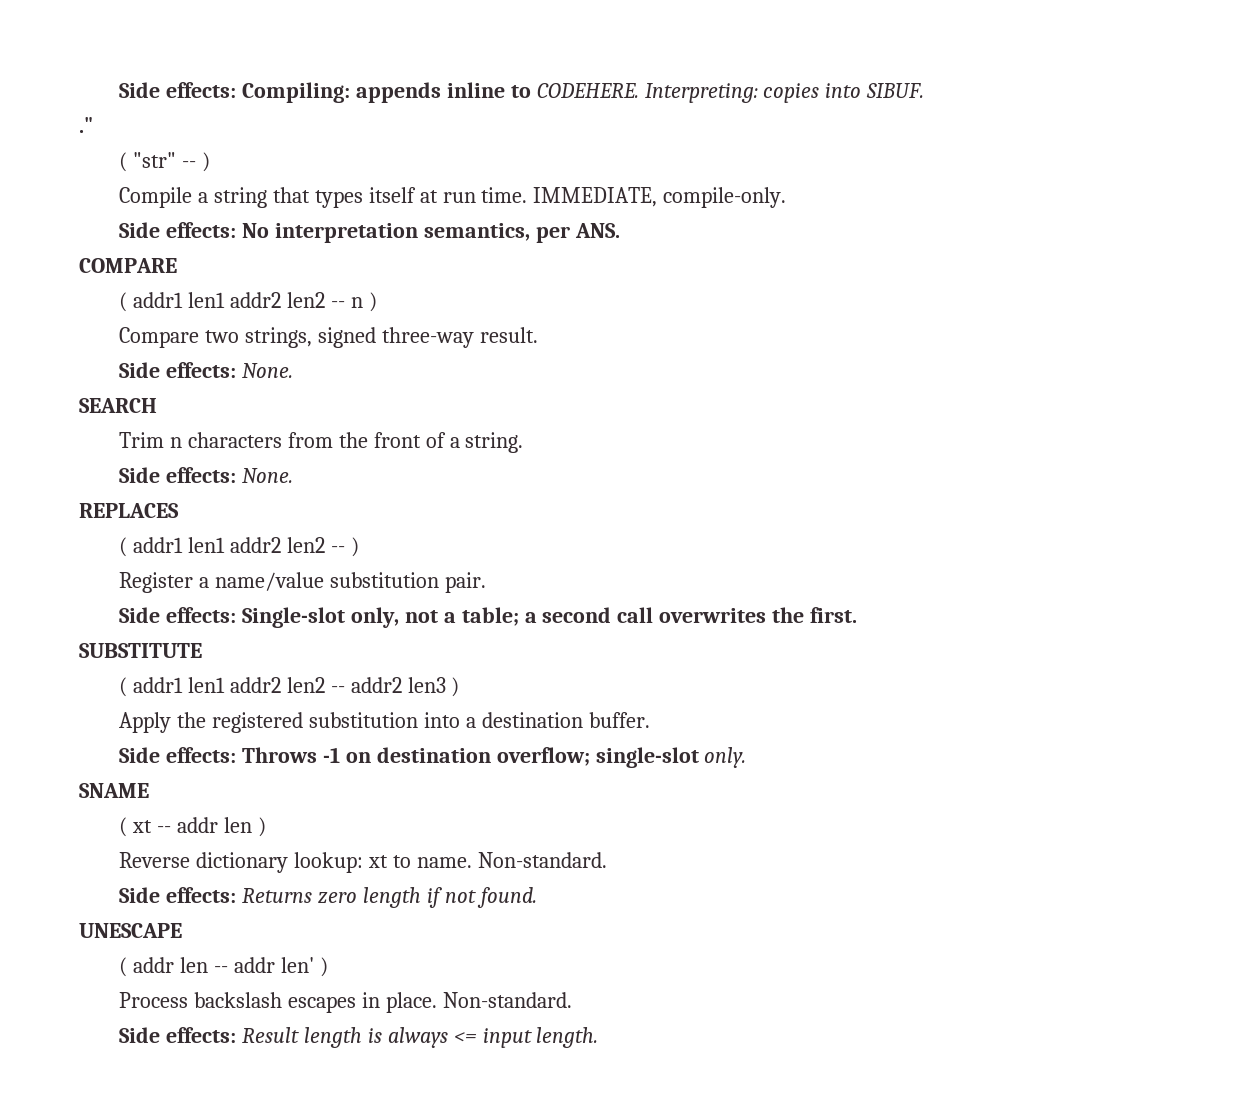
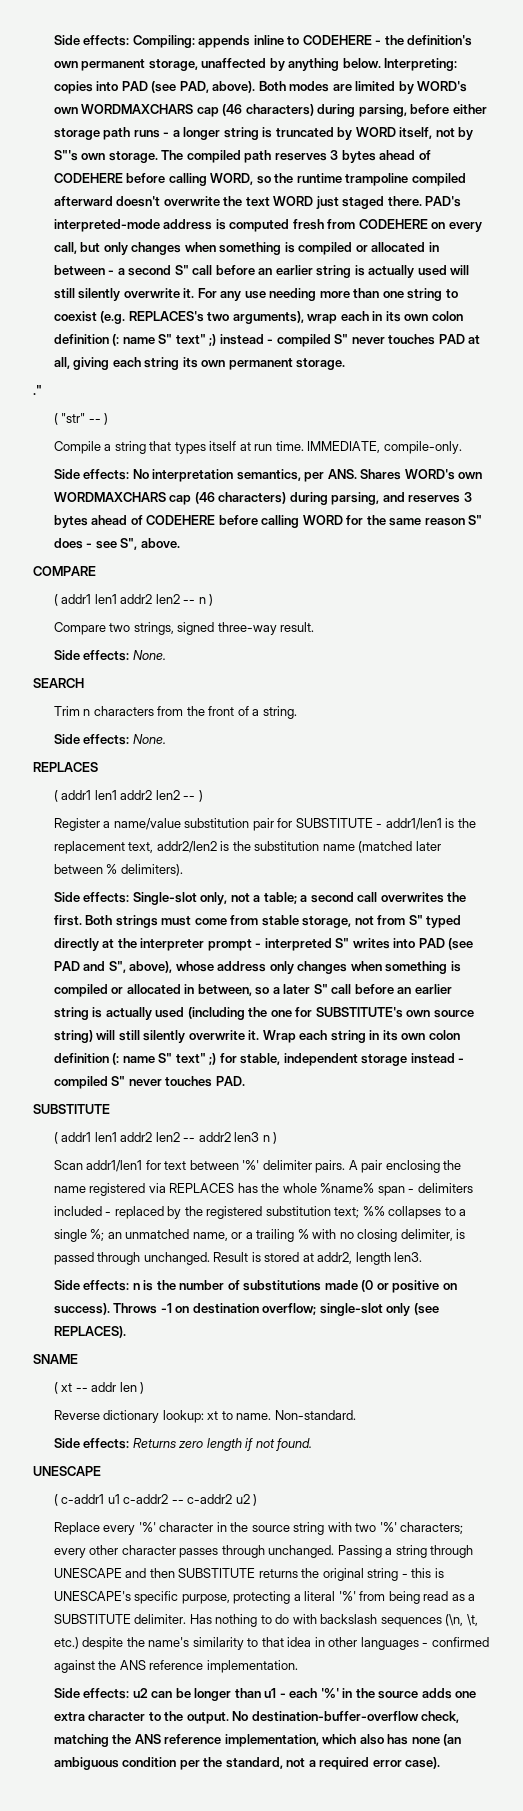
- Side effects: Compiling: appends inline to CODEHERE. Interpreting: copies into SIBUF.
+ Side effects: Compiling: appends inline to CODEHERE - the definition's own permanent storage, unaffected by anything below. Interpreting: copies into PAD (see PAD, above). Both modes are limited by WORD's own WORDMAXCHARS cap (46 characters) during parsing, before either storage path runs - a longer string is truncated by WORD itself, not by S"'s own storage. The compiled path reserves 3 bytes ahead of CODEHERE before calling WORD, so the runtime trampoline compiled afterward doesn't overwrite the text WORD just staged there. PAD's interpreted-mode address is computed fresh from CODEHERE on every call, but only changes when something is compiled or allocated in between - a second S" call before an earlier string is actually used will still silently overwrite it. For any use needing more than one string to coexist (e.g. REPLACES's two arguments), wrap each in its own colon definition (: name S" text" ;) instead - compiled S" never touches PAD at all, giving each string its own permanent storage.
- Side effects: No interpretation semantics, per ANS.
+ Side effects: No interpretation semantics, per ANS. Shares WORD's own WORDMAXCHARS cap (46 characters) during parsing, and reserves 3 bytes ahead of CODEHERE before calling WORD for the same reason S" does - see S", above.
- Register a name/value substitution pair.
+ Register a name/value substitution pair for SUBSTITUTE - addr1/len1 is the replacement text, addr2/len2 is the substitution name (matched later between % delimiters).
+ Both strings must come from stable storage, not from S" typed directly at the interpreter prompt - interpreted S" writes into PAD (see PAD and S", above), whose address only changes when something is compiled or allocated in between, so a later S" call before an earlier string is actually used (including the one for SUBSTITUTE's own source string) will still silently overwrite it. Wrap each string in its own colon definition (: name S" text" ;) for stable, independent storage instead - compiled S" never touches PAD.
- ( addr1 len1 addr2 len2 -- addr2 len3 )
- Apply the registered substitution into a destination buffer.
- Side effects: Throws -1 on destination overflow; single-slot only.
+ ( addr1 len1 addr2 len2 -- addr2 len3 n )
+ Scan addr1/len1 for text between '%' delimiter pairs. A pair enclosing the name registered via REPLACES has the whole %name% span - delimiters included - replaced by the registered substitution text; %% collapses to a single %; an unmatched name, or a trailing % with no closing delimiter, is passed through unchanged. Result is stored at addr2, length len3.
+ Side effects: n is the number of substitutions made (0 or positive on success). Throws -1 on destination overflow; single-slot only (see REPLACES).
- ( addr len -- addr len' )
- Process backslash escapes in place. Non-standard.
- Side effects: Result length is always <= input length.
+ ( c-addr1 u1 c-addr2 -- c-addr2 u2 )
+ Replace every '%' character in the source string with two '%' characters; every other character passes through unchanged. Passing a string through UNESCAPE and then SUBSTITUTE returns the original string - this is UNESCAPE's specific purpose, protecting a literal '%' from being read as a SUBSTITUTE delimiter. Has nothing to do with backslash sequences (\n, \t, etc.) despite the name's similarity to that idea in other languages - confirmed against the ANS reference implementation.
+ Side effects: u2 can be longer than u1 - each '%' in the source adds one extra character to the output. No destination-buffer-overflow check, matching the ANS reference implementation, which also has none (an ambiguous condition per the standard, not a required error case).

